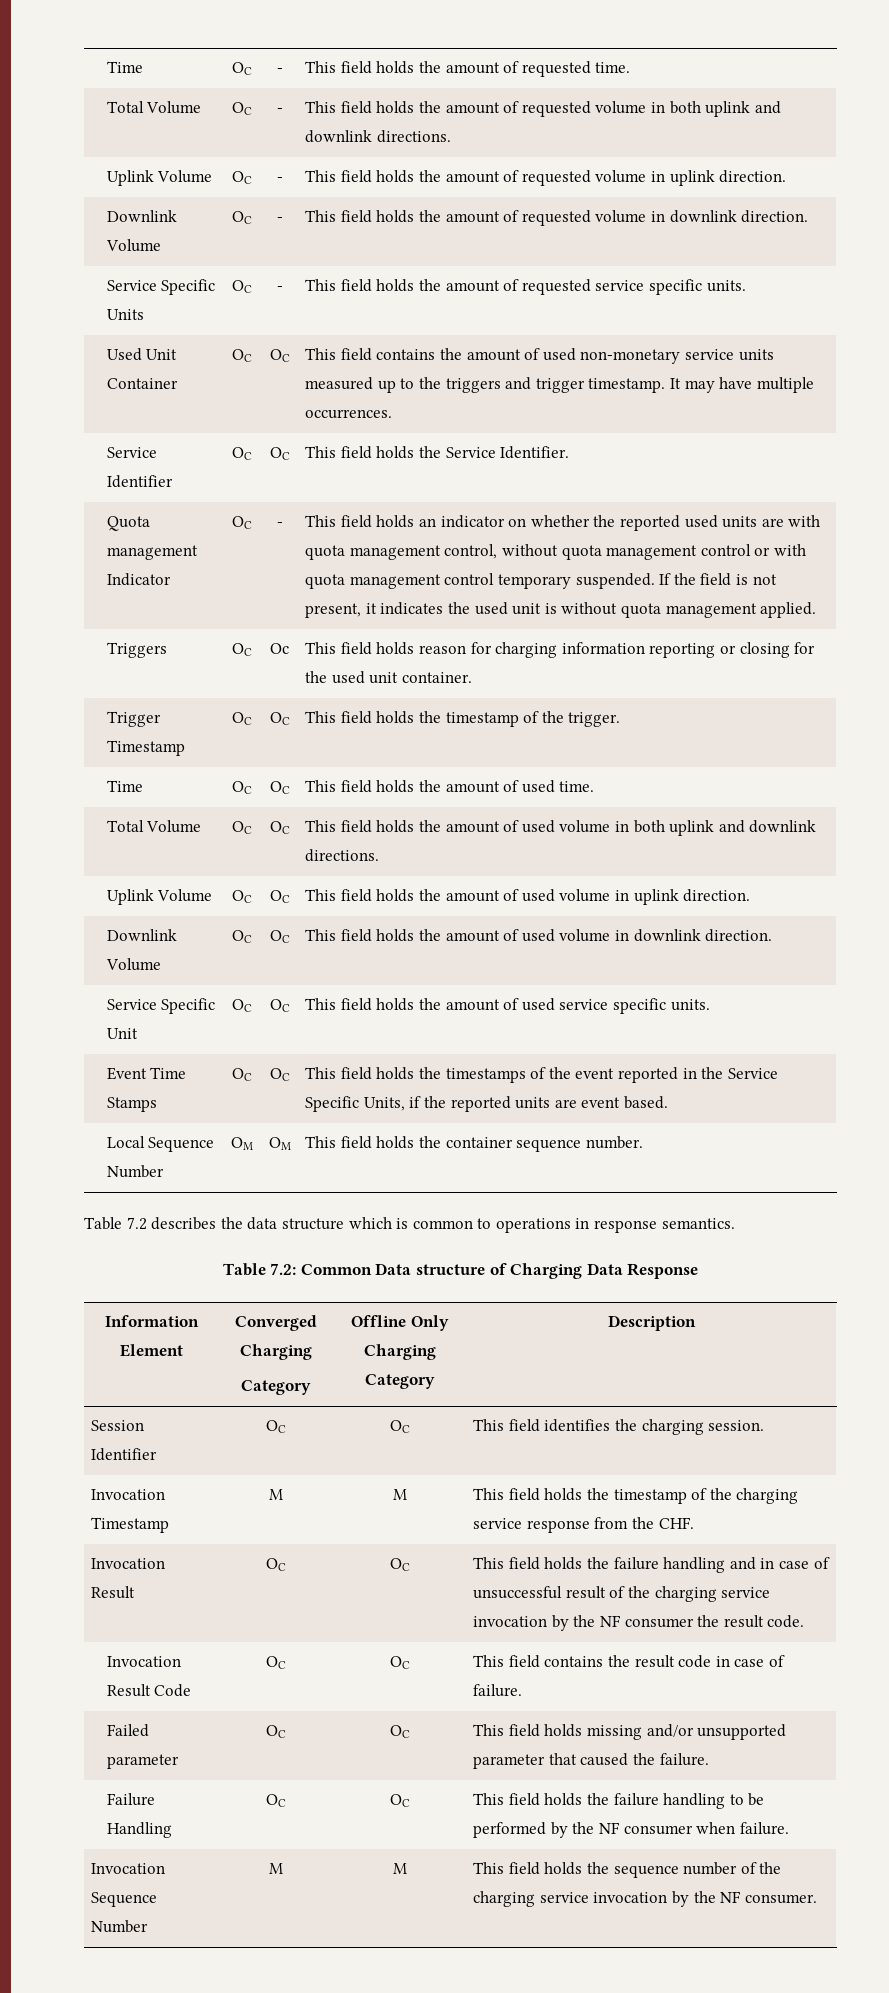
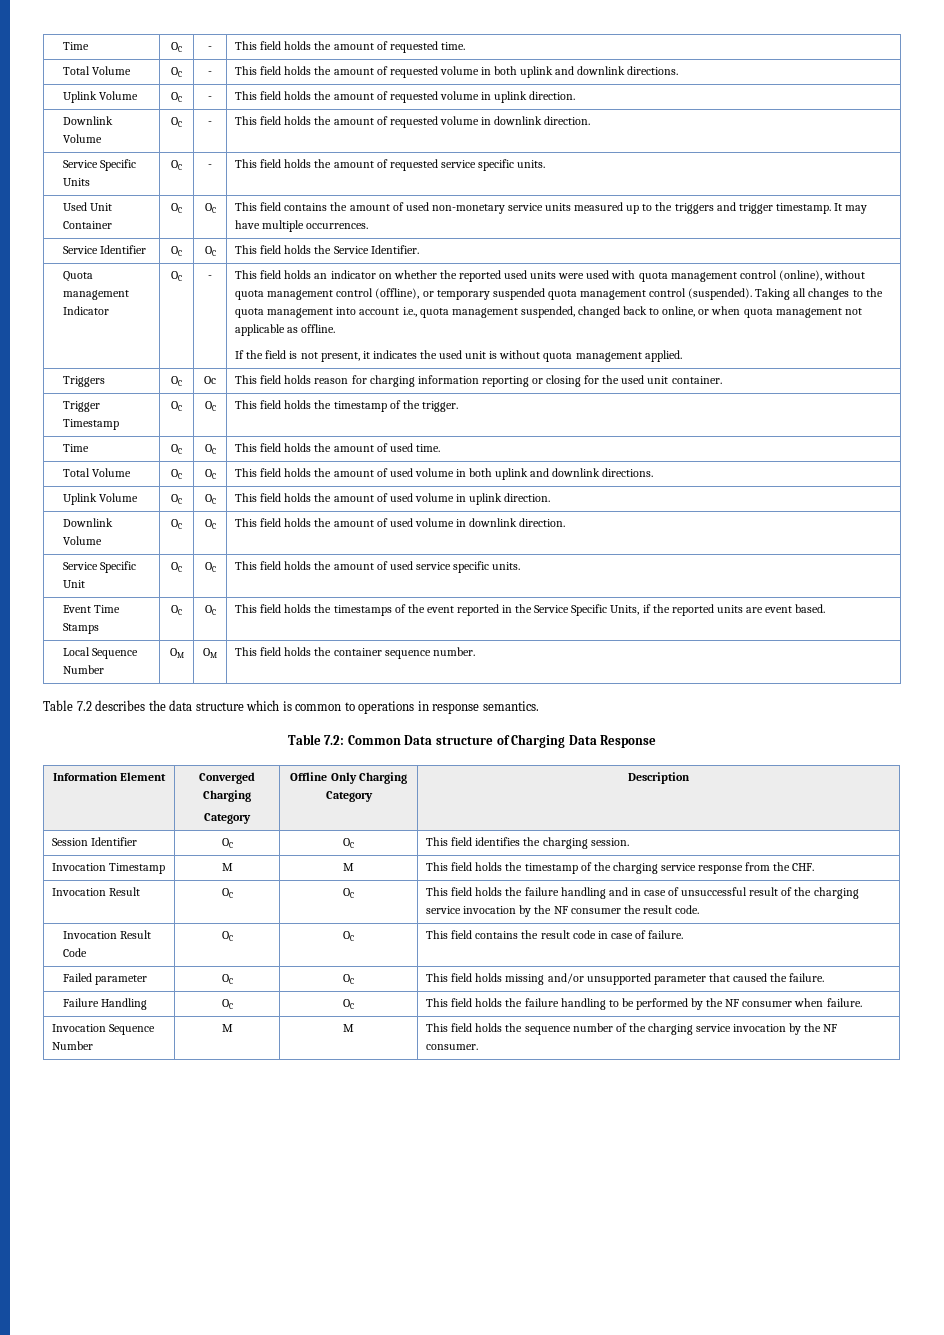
- This field holds an indicator on whether the reported used units are with quota management control, without quota management control or with quota management control temporary suspended. If the field is not present, it indicates the used unit is without quota management applied.
+ This field holds an indicator on whether the reported used units were used with quota management control (online), without quota management control (offline), or temporary suspended quota management control (suspended). Taking all changes to the quota management into account i.e., quota management suspended, changed back to online, or when quota management not applicable as offline.
+ If the field is not present, it indicates the used unit is without quota management applied.

